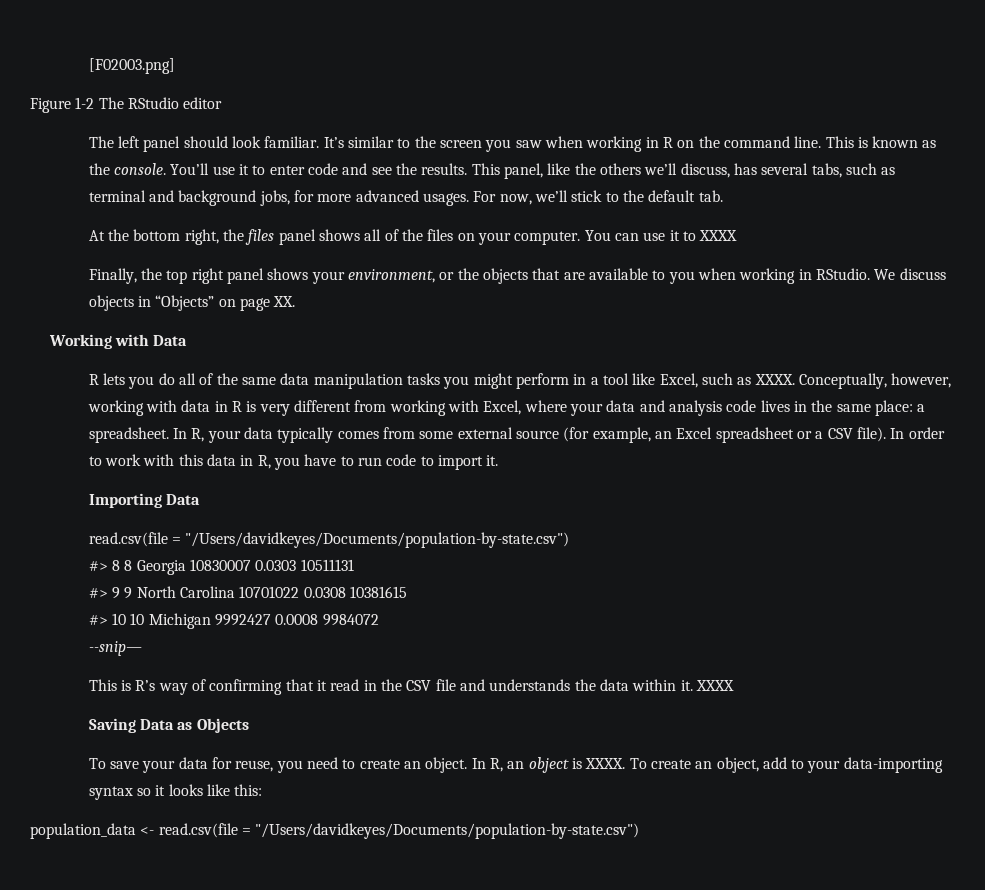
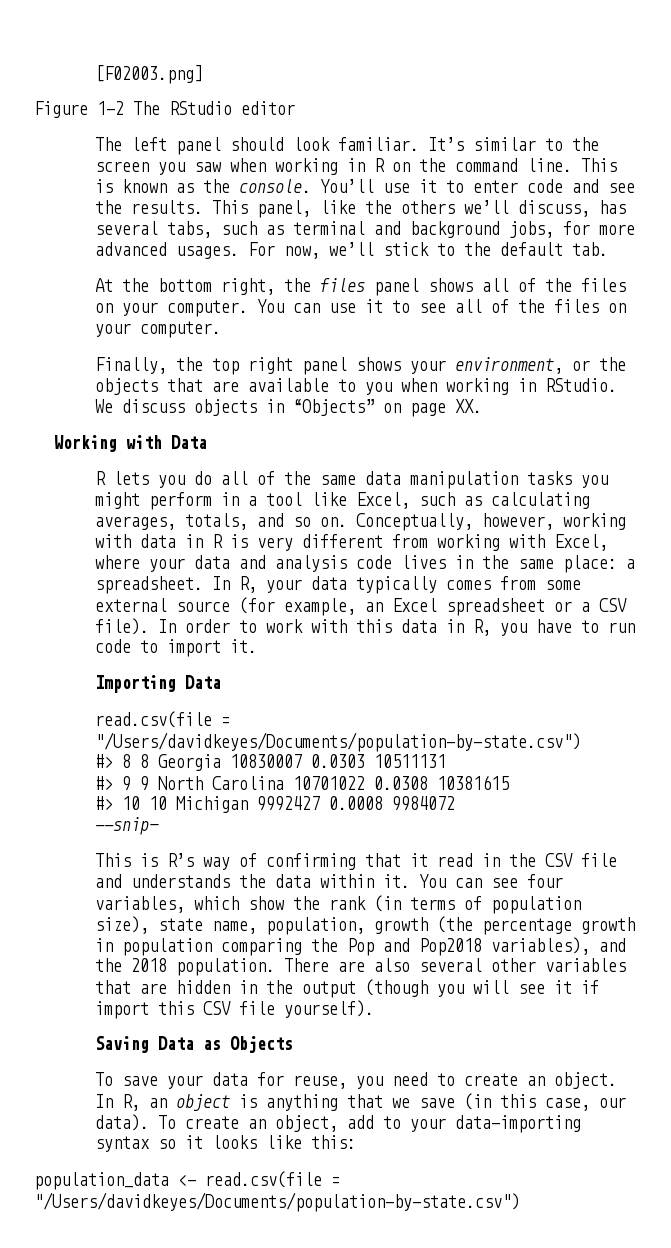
- You can use it to XXXX
+ You can use it to see all of the files on your computer.
- R lets you do all of the same data manipulation tasks you might perform in a tool like Excel, such as XXXX.
+ R lets you do all of the same data manipulation tasks you might perform in a tool like Excel, such as calculating averages, totals, and so on.
- This is R’s way of confirming that it read in the CSV file and understands the data within it. XXXX
+ This is R’s way of confirming that it read in the CSV file and understands the data within it. You can see four variables, which show the rank (in terms of population size), state name, population, growth (the percentage growth in population comparing the Pop and Pop2018 variables), and the 2018 population. There are also several other variables that are hidden in the output (though you will see it if import this CSV file yourself).
- In R, an object is XXXX.
+ In R, an object is anything that we save (in this case, our data).

